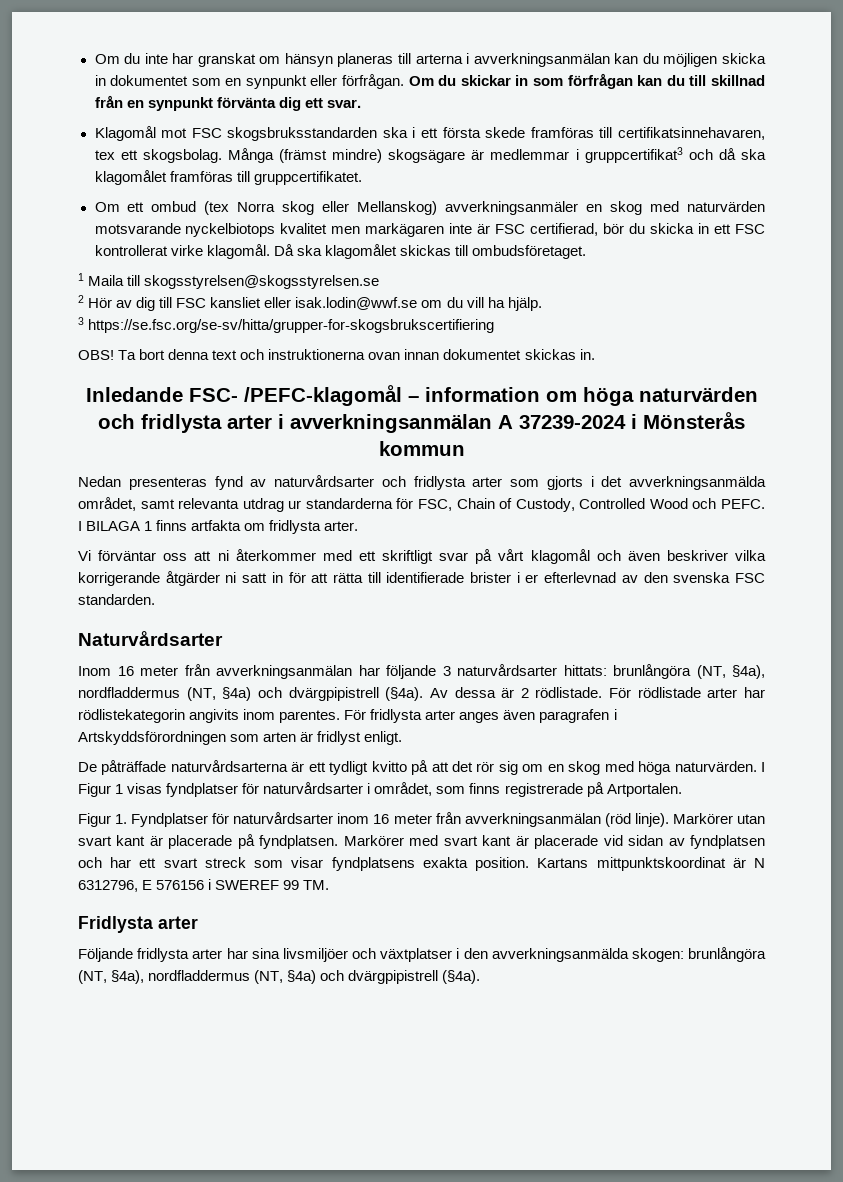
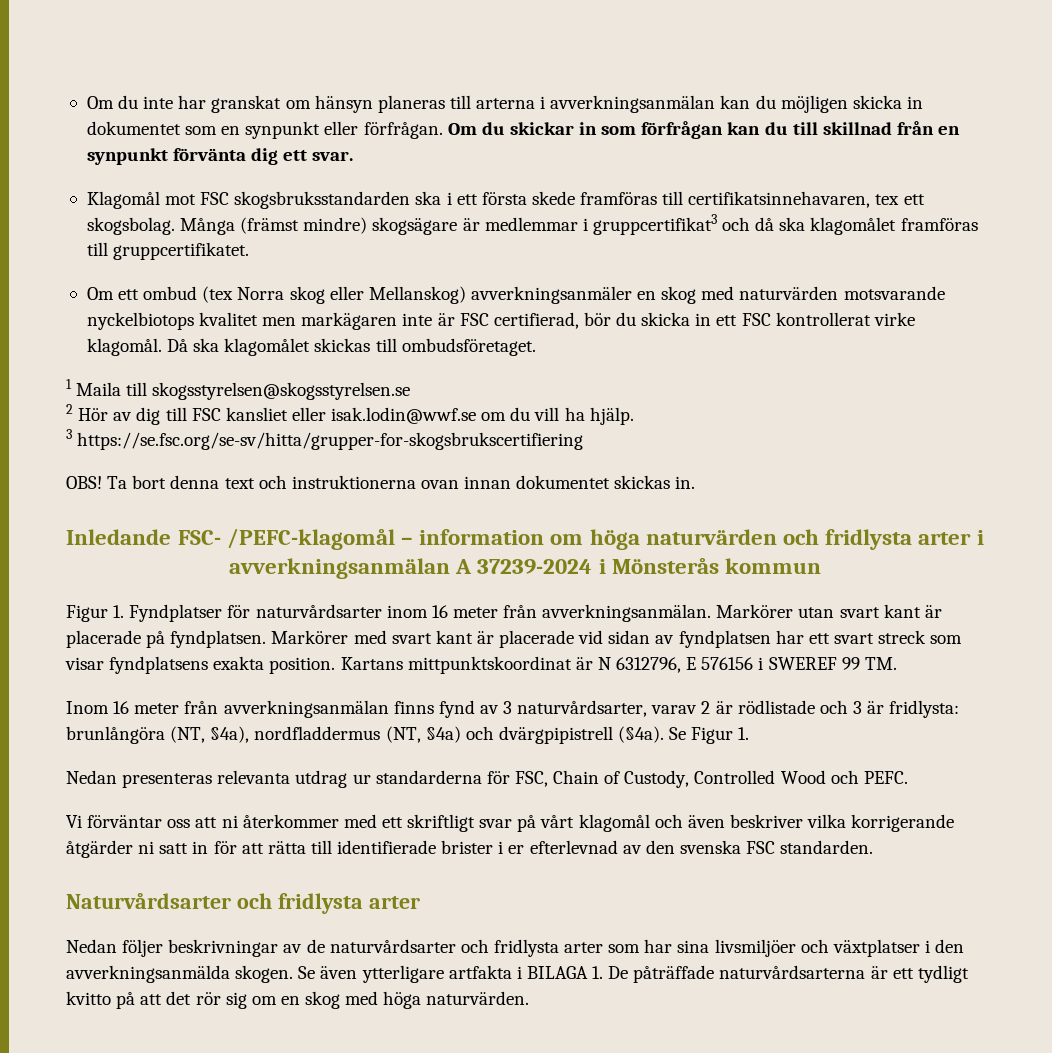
- Nedan presenteras fynd av naturvårdsarter och fridlysta arter som gjorts i det avverkningsanmälda området, samt relevanta utdrag ur standarderna för FSC, Chain of Custody, Controlled Wood och PEFC. I BILAGA 1 finns artfakta om fridlysta arter.
+ Figur 1. Fyndplatser för naturvårdsarter inom 16 meter från avverkningsanmälan. Markörer utan svart kant är placerade på fyndplatsen. Markörer med svart kant är placerade vid sidan av fyndplatsen har ett svart streck som visar fyndplatsens exakta position. Kartans mittpunktskoordinat är N 6312796, E 576156 i SWEREF 99 TM.
+ Inom 16 meter från avverkningsanmälan finns fynd av 3 naturvårdsarter, varav 2 är rödlistade och 3 är fridlysta: brunlångöra (NT, §4a), nordfladdermus (NT, §4a) och dvärgpipistrell (§4a). Se Figur 1.
+ Nedan presenteras relevanta utdrag ur standarderna för FSC, Chain of Custody, Controlled Wood och PEFC.
- Naturvårdsarter
- Inom 16 meter från avverkningsanmälan har följande 3 naturvårdsarter hittats: brunlångöra (NT, §4a), nordfladdermus (NT, §4a) och dvärgpipistrell (§4a). Av dessa är 2 rödlistade. För rödlistade arter har rödlistekategorin angivits inom parentes. För fridlysta arter anges även paragrafen i Artskyddsförordningen som arten är fridlyst enligt.
- De påträffade naturvårdsarterna är ett tydligt kvitto på att det rör sig om en skog med höga naturvärden. I Figur 1 visas fyndplatser för naturvårdsarter i området, som finns registrerade på Artportalen.
- Figur 1. Fyndplatser för naturvårdsarter inom 16 meter från avverkningsanmälan (röd linje). Markörer utan svart kant är placerade på fyndplatsen. Markörer med svart kant är placerade vid sidan av fyndplatsen och har ett svart streck som visar fyndplatsens exakta position. Kartans mittpunktskoordinat är N 6312796, E 576156 i SWEREF 99 TM.
- Fridlysta arter
- Följande fridlysta arter har sina livsmiljöer och växtplatser i den avverkningsanmälda skogen: brunlångöra (NT, §4a), nordfladdermus (NT, §4a) och dvärgpipistrell (§4a).
+ Naturvårdsarter och fridlysta arter
+ Nedan följer beskrivningar av de naturvårdsarter och fridlysta arter som har sina livsmiljöer och växtplatser i den avverkningsanmälda skogen. Se även ytterligare artfakta i BILAGA 1. De påträffade naturvårdsarterna är ett tydligt kvitto på att det rör sig om en skog med höga naturvärden.

